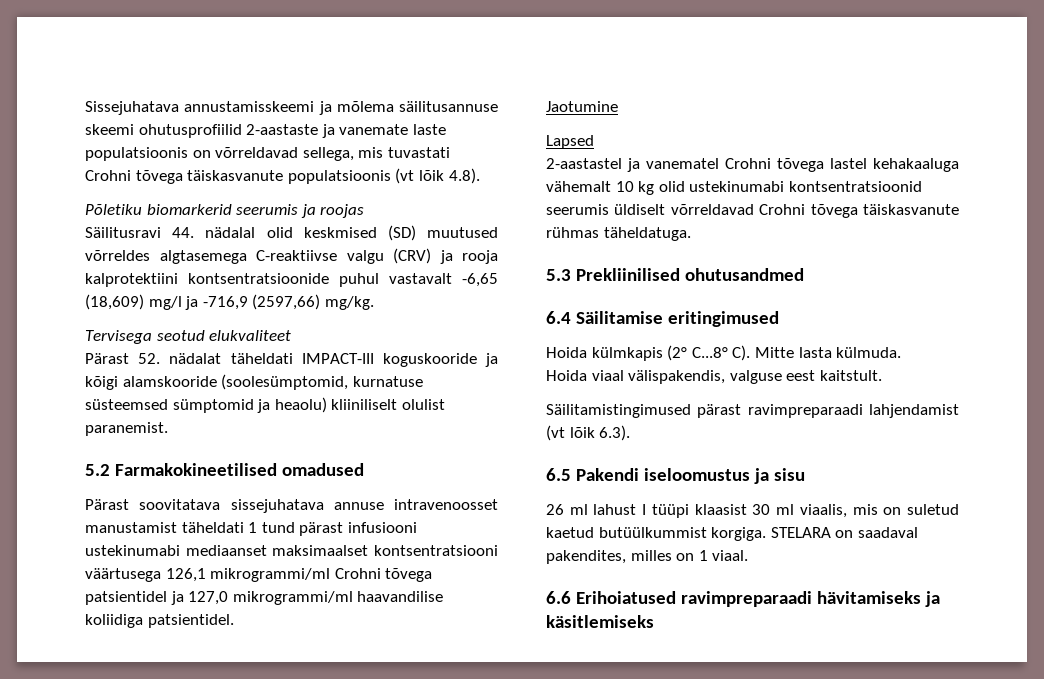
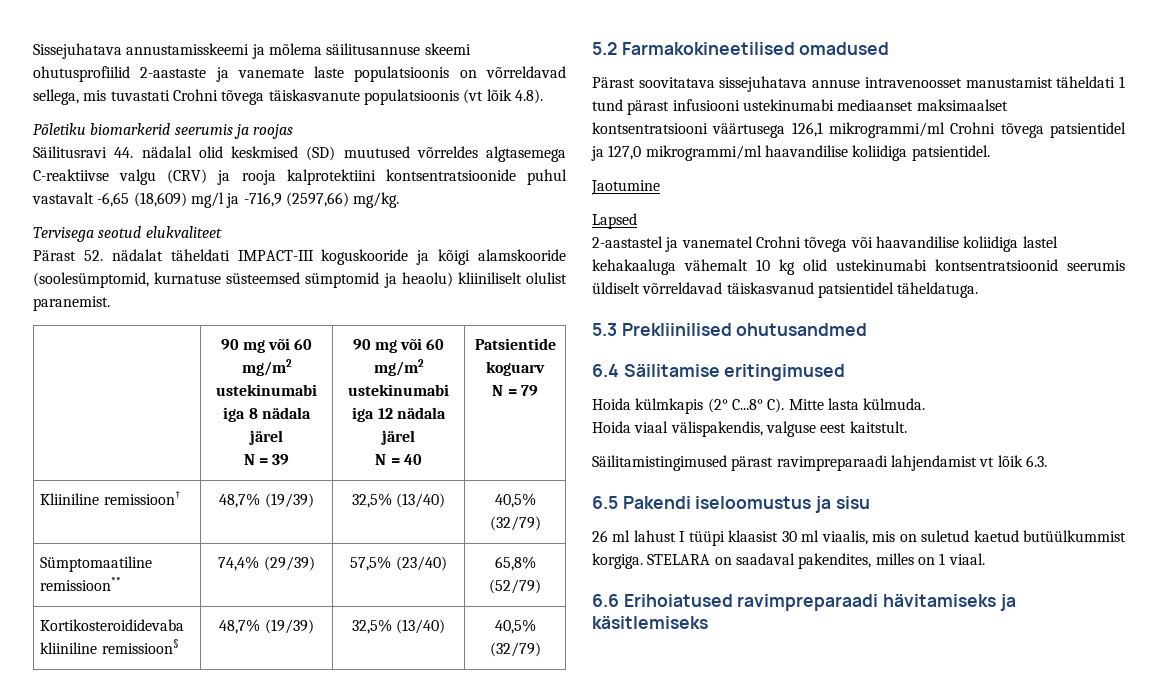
+ | 90 mg või 60 mg/m2 ustekinumabi iga 8 nädala järel
+ N = 39 | 90 mg või 60 mg/m2 ustekinumabi iga 12 nädala järel
+ N = 40 | Patsientide koguarv
+ N = 79
+ Kliiniline remissioon† | 48,7% (19/39) | 32,5% (13/40) | 40,5% (32/79)
+ Sümptomaatiline remissioon** | 74,4% (29/39) | 57,5% (23/40) | 65,8% (52/79)
+ Kortikosteroididevaba kliiniline remissioon§ | 48,7% (19/39) | 32,5% (13/40) | 40,5% (32/79)
- 2-aastastel ja vanematel Crohni tõvega lastel kehakaaluga vähemalt 10 kg olid ustekinumabi kontsentratsioonid seerumis üldiselt võrreldavad Crohni tõvega täiskasvanute rühmas täheldatuga.
+ 2-aastastel ja vanematel Crohni tõvega või haavandilise koliidiga lastel kehakaaluga vähemalt 10 kg olid ustekinumabi kontsentratsioonid seerumis üldiselt võrreldavad täiskasvanud patsientidel täheldatuga.
- Säilitamistingimused pärast ravimpreparaadi lahjendamist (vt lõik 6.3).
+ Säilitamistingimused pärast ravimpreparaadi lahjendamist vt lõik 6.3.

